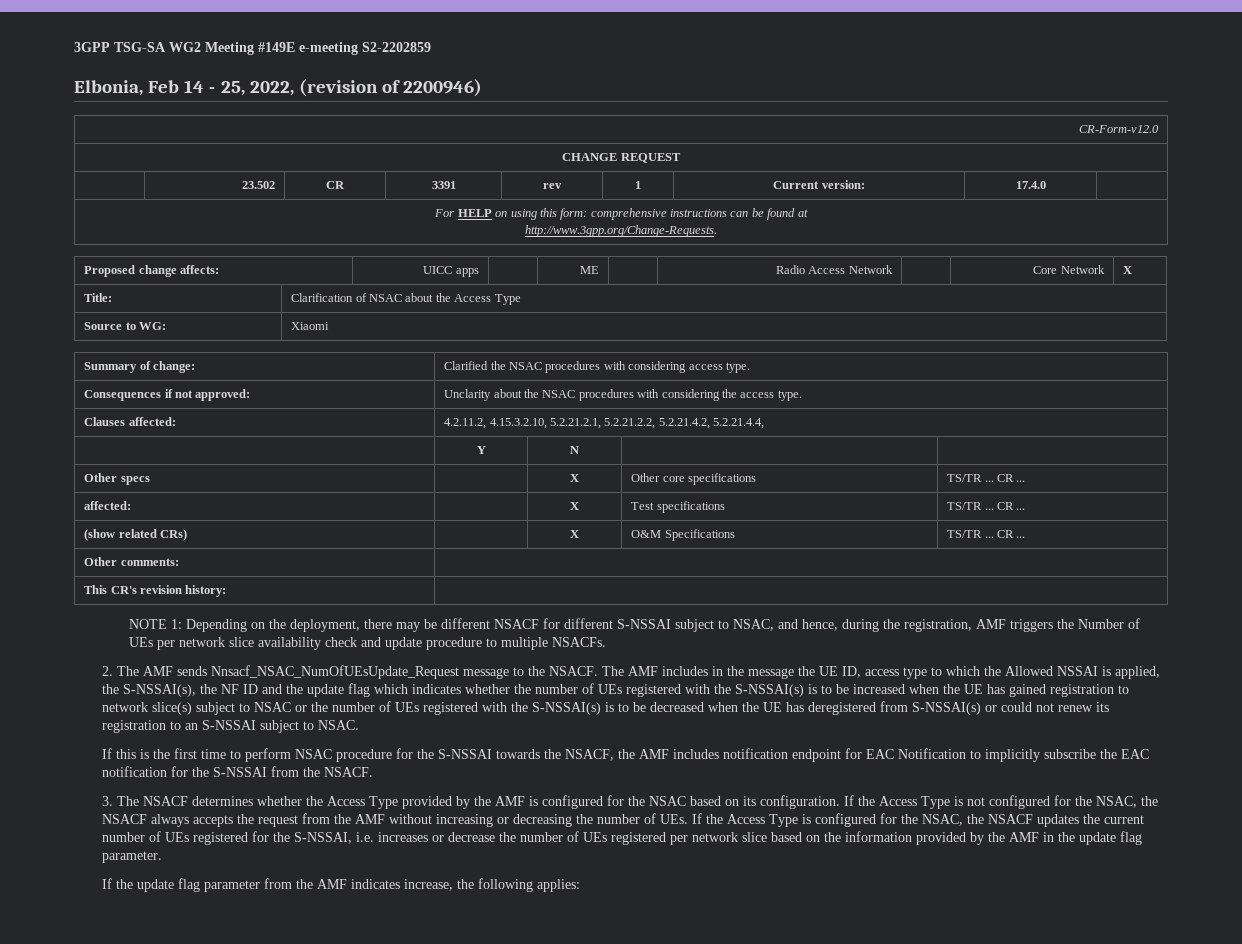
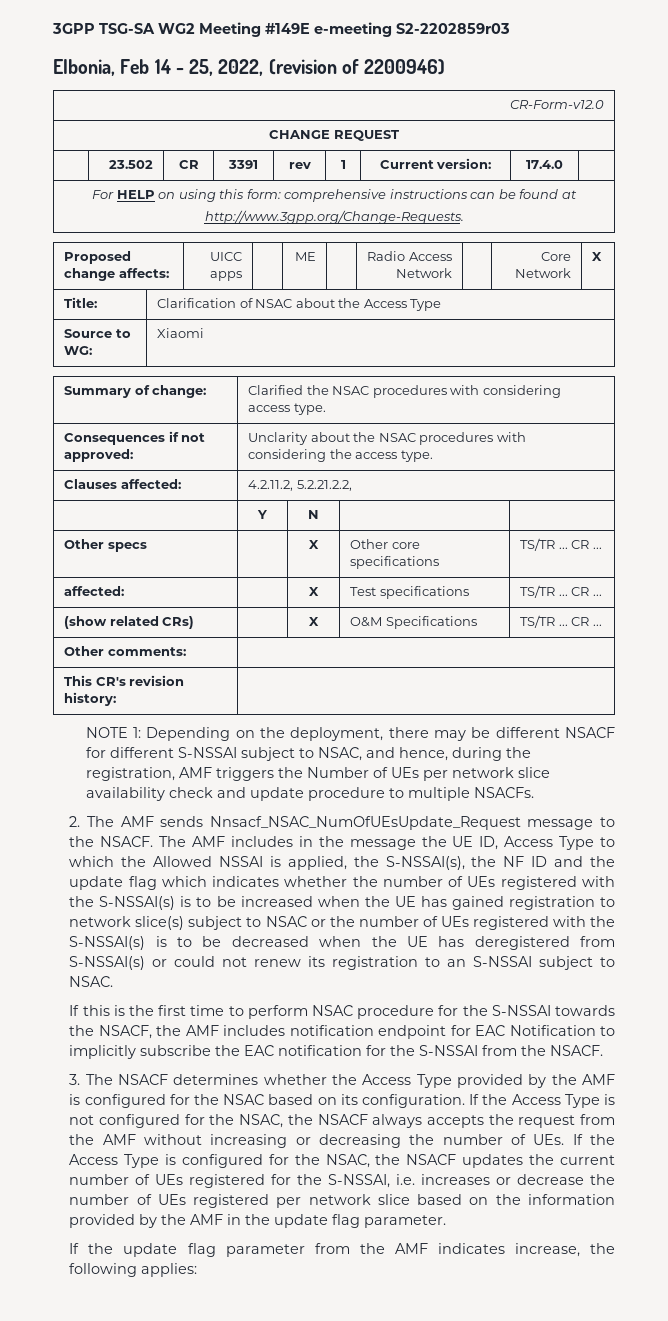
- 3GPP TSG-SA WG2 Meeting #149E e-meeting S2-2202859
+ 3GPP TSG-SA WG2 Meeting #149E e-meeting S2-2202859r03
- Clauses affected: | 4.2.11.2, 4.15.3.2.10, 5.2.21.2.1, 5.2.21.2.2, 5.2.21.4.2, 5.2.21.4.4,
+ Clauses affected: | 4.2.11.2, 5.2.21.2.2,
- The AMF includes in the message the UE ID, access type to which the Allowed NSSAI is applied, the S-NSSAI(s), the NF ID and the update flag which indicates whether the number of UEs registered with the S-NSSAI(s) is to be increased when the UE has gained registration to network slice(s) subject to NSAC or the number of UEs registered with the S-NSSAI(s) is to be decreased when the UE has deregistered from S-NSSAI(s) or could not renew its registration to an S-NSSAI subject to NSAC.
+ The AMF includes in the message the UE ID, Access Type to which the Allowed NSSAI is applied, the S-NSSAI(s), the NF ID and the update flag which indicates whether the number of UEs registered with the S-NSSAI(s) is to be increased when the UE has gained registration to network slice(s) subject to NSAC or the number of UEs registered with the S-NSSAI(s) is to be decreased when the UE has deregistered from S-NSSAI(s) or could not renew its registration to an S-NSSAI subject to NSAC.

